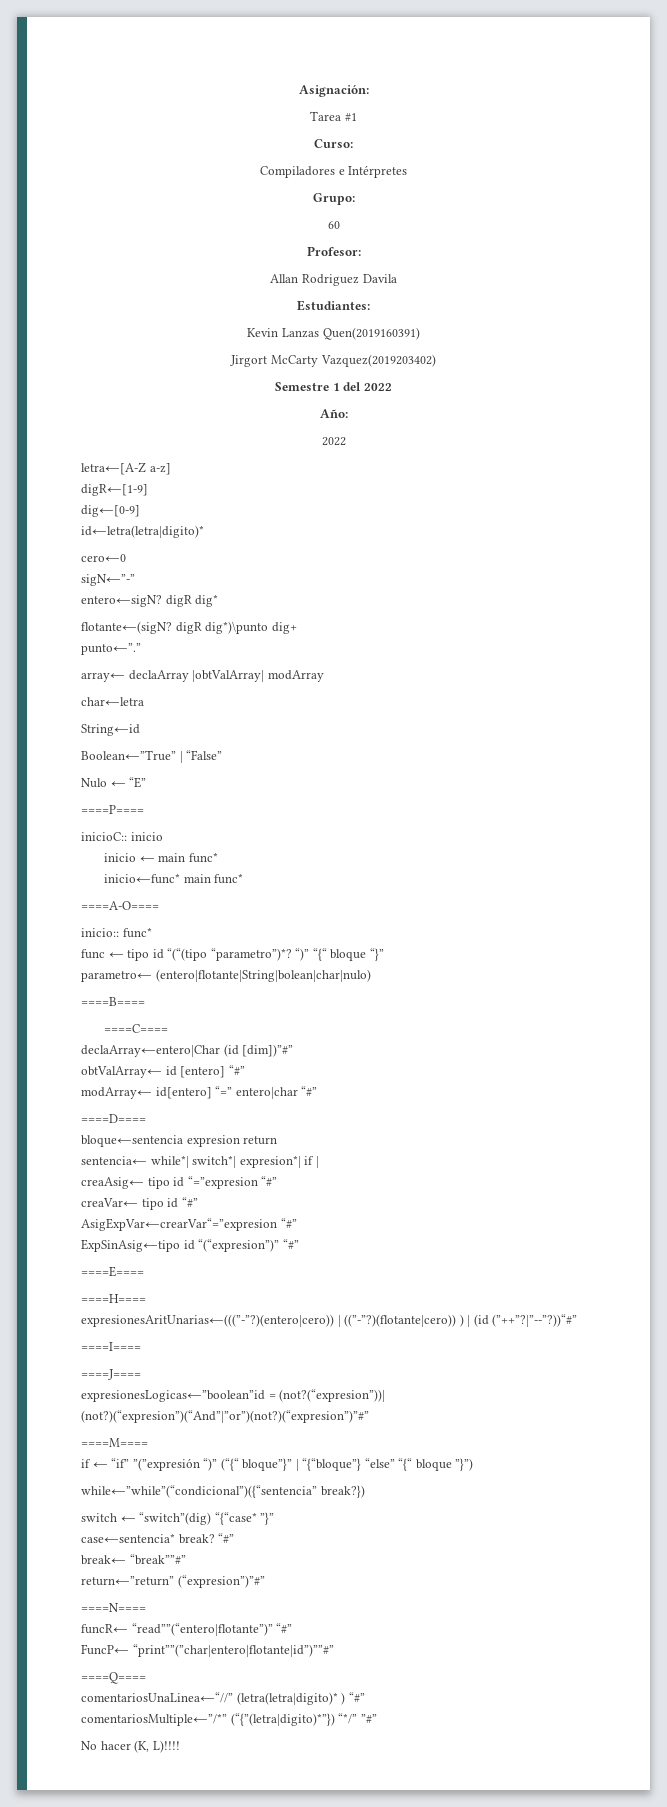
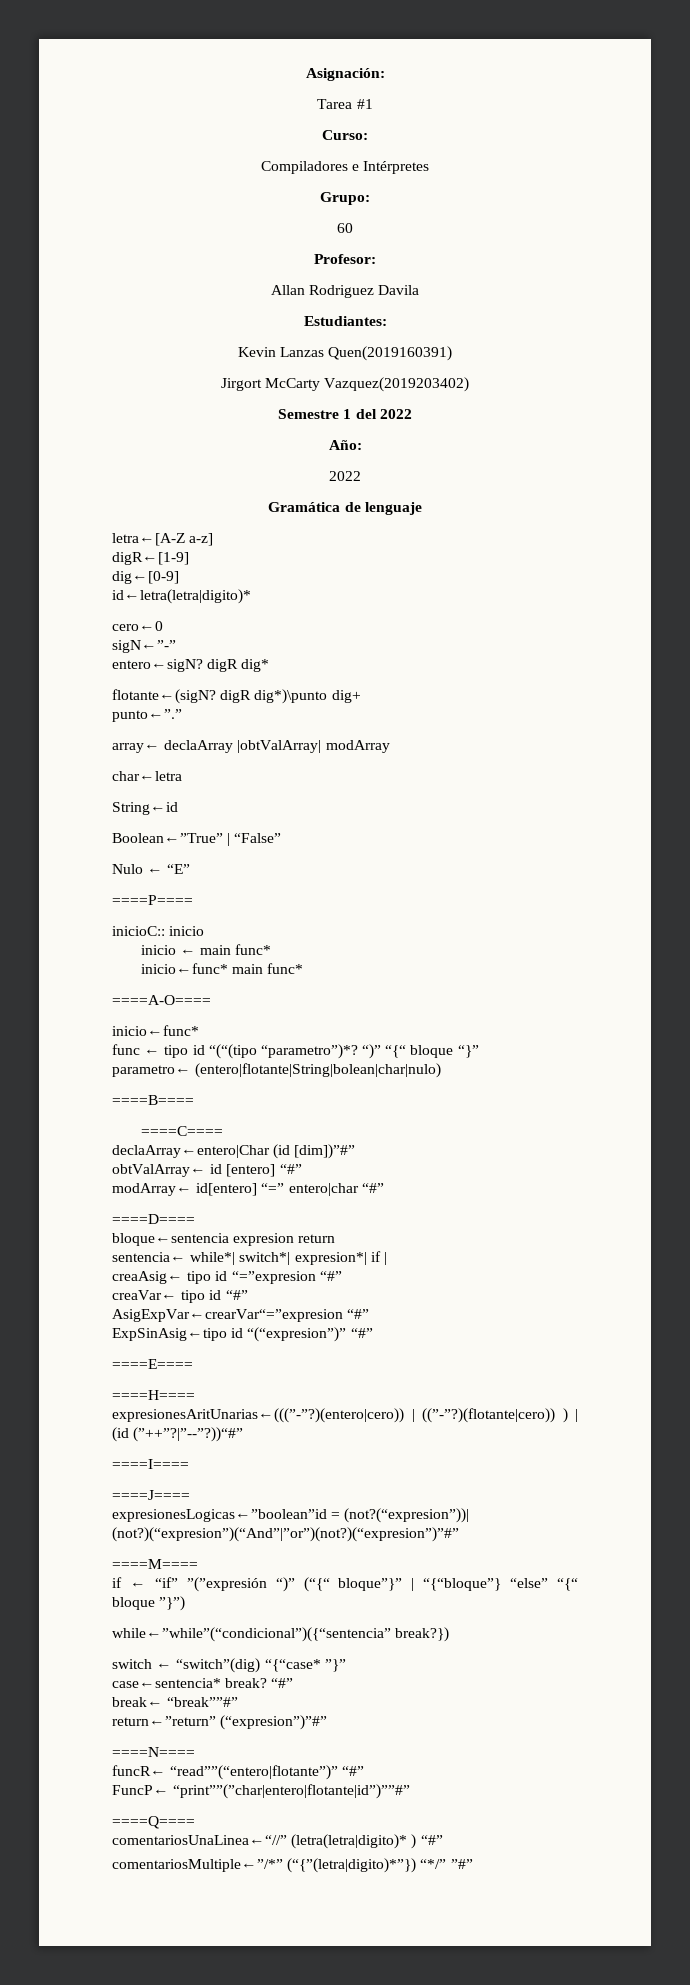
+ Gramática de lenguaje
  ====A-O====
- inicio:: func*
+ inicio←func*
- No hacer (K, L)!!!!

